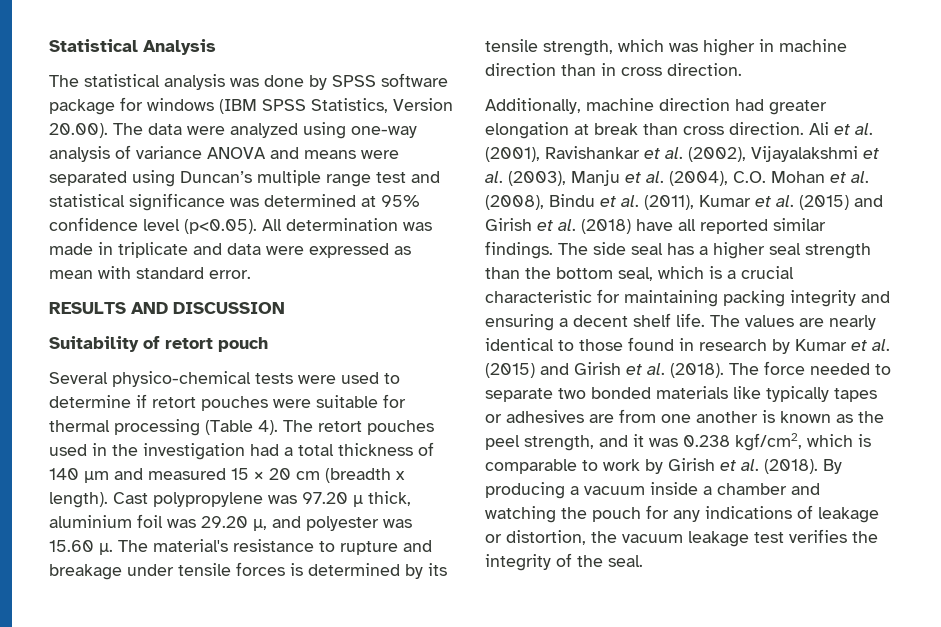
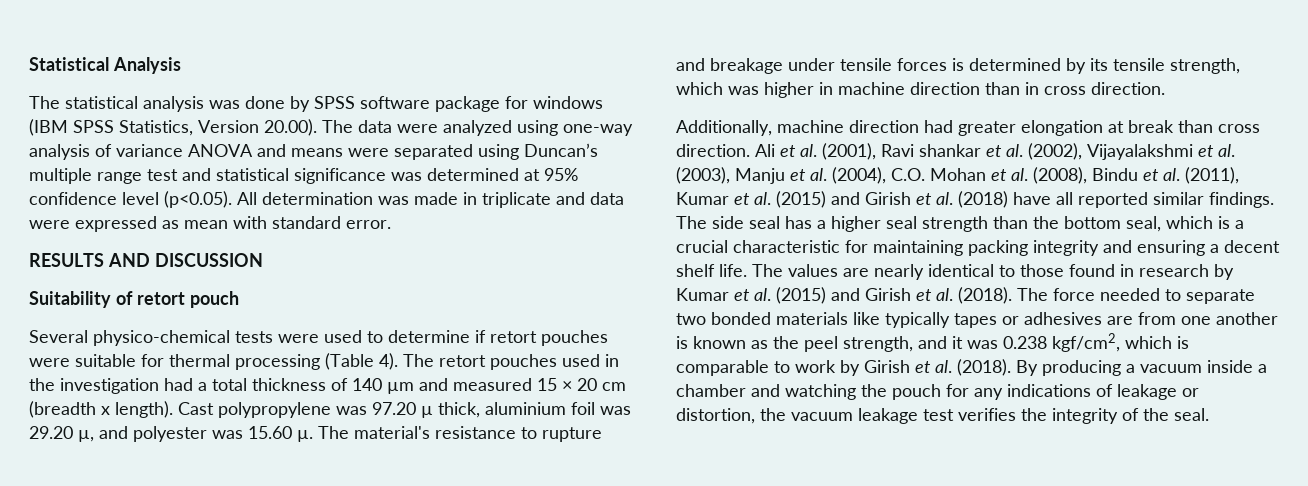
- Ali et al. (2001), Ravishankar et al. (2002), Vijayalakshmi et al. (2003), Manju et al. (2004), C.O. Mohan et al. (2008), Bindu et al. (2011), Kumar et al. (2015) and Girish et al. (2018) have all reported similar findings.
+ Ali et al. (2001), Ravi shankar et al. (2002), Vijayalakshmi et al. (2003), Manju et al. (2004), C.O. Mohan et al. (2008), Bindu et al. (2011), Kumar et al. (2015) and Girish et al. (2018) have all reported similar findings.

